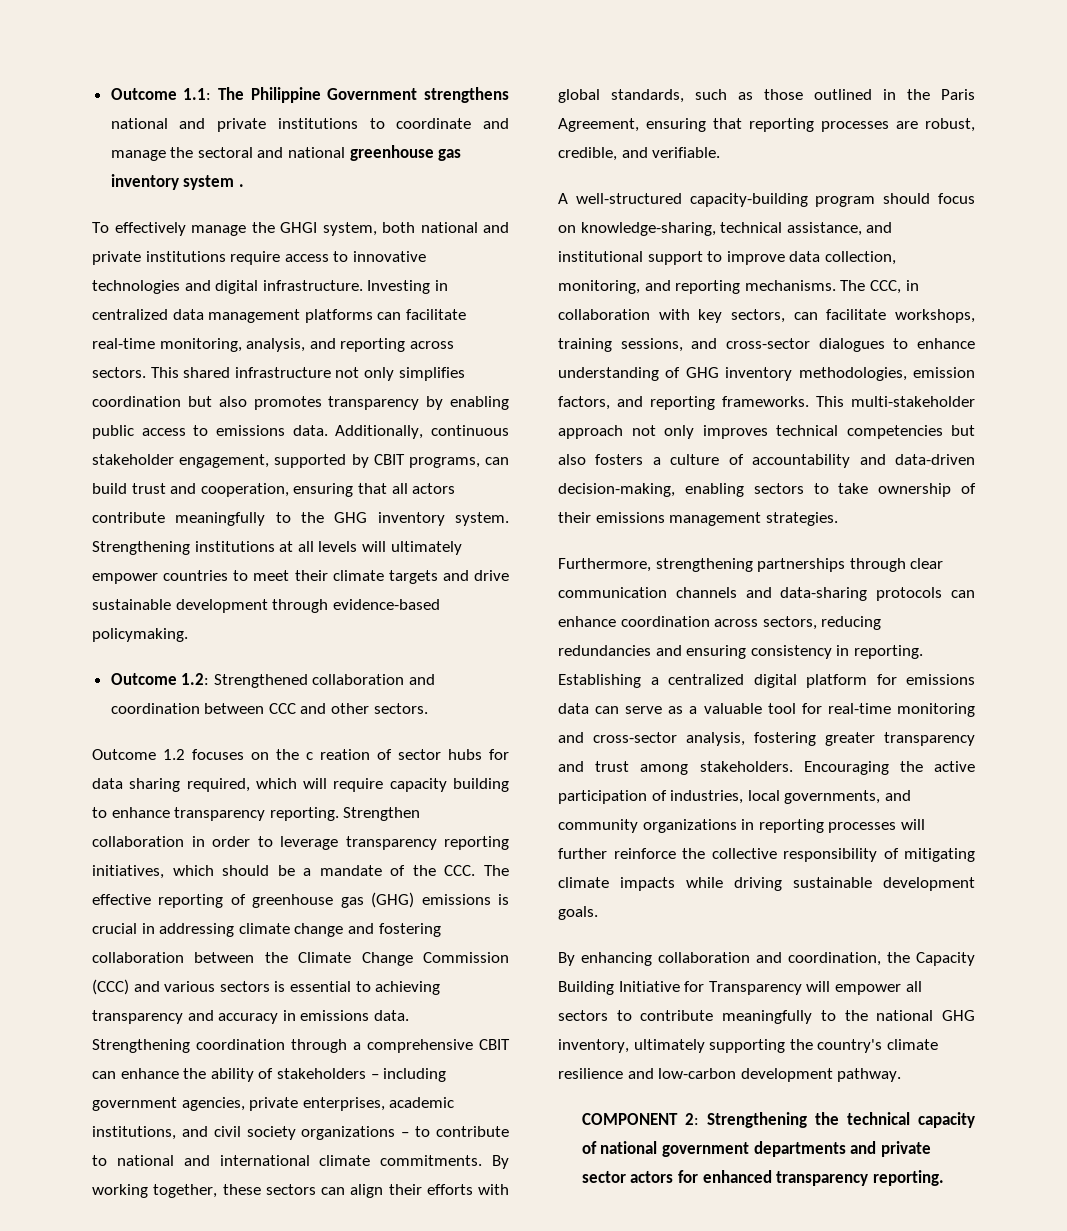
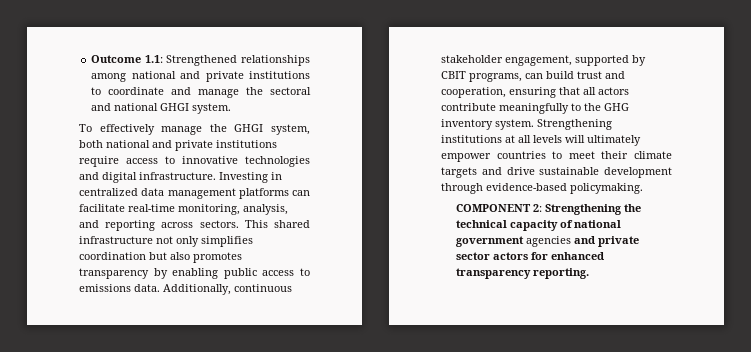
- Outcome 1.1: The Philippine Government strengthens national and private institutions to coordinate and manage the sectoral and national greenhouse gas inventory system .
+ Outcome 1.1: Strengthened relationships among national and private institutions to coordinate and manage the sectoral and national GHGI system.
- Outcome 1.2: Strengthened collaboration and coordination between CCC and other sectors.
- Outcome 1.2 focuses on the c reation of sector hubs for data sharing required, which will require capacity building to enhance transparency reporting. Strengthen collaboration in order to leverage transparency reporting initiatives, which should be a mandate of the CCC. The effective reporting of greenhouse gas (GHG) emissions is crucial in addressing climate change and fostering collaboration between the Climate Change Commission (CCC) and various sectors is essential to achieving transparency and accuracy in emissions data. Strengthening coordination through a comprehensive CBIT can enhance the ability of stakeholders – including government agencies, private enterprises, academic institutions, and civil society organizations – to contribute to national and international climate commitments. By working together, these sectors can align their efforts with global standards, such as those outlined in the Paris Agreement, ensuring that reporting processes are robust, credible, and verifiable.
- A well-structured capacity-building program should focus on knowledge-sharing, technical assistance, and institutional support to improve data collection, monitoring, and reporting mechanisms. The CCC, in collaboration with key sectors, can facilitate workshops, training sessions, and cross-sector dialogues to enhance understanding of GHG inventory methodologies, emission factors, and reporting frameworks. This multi-stakeholder approach not only improves technical competencies but also fosters a culture of accountability and data-driven decision-making, enabling sectors to take ownership of their emissions management strategies.
- Furthermore, strengthening partnerships through clear communication channels and data-sharing protocols can enhance coordination across sectors, reducing redundancies and ensuring consistency in reporting. Establishing a centralized digital platform for emissions data can serve as a valuable tool for real-time monitoring and cross-sector analysis, fostering greater transparency and trust among stakeholders. Encouraging the active participation of industries, local governments, and community organizations in reporting processes will further reinforce the collective responsibility of mitigating climate impacts while driving sustainable development goals.
- By enhancing collaboration and coordination, the Capacity Building Initiative for Transparency will empower all sectors to contribute meaningfully to the national GHG inventory, ultimately supporting the country's climate resilience and low-carbon development pathway.
- COMPONENT 2: Strengthening the technical capacity of national government departments and private sector actors for enhanced transparency reporting.
+ COMPONENT 2: Strengthening the technical capacity of national government agencies and private sector actors for enhanced transparency reporting.

